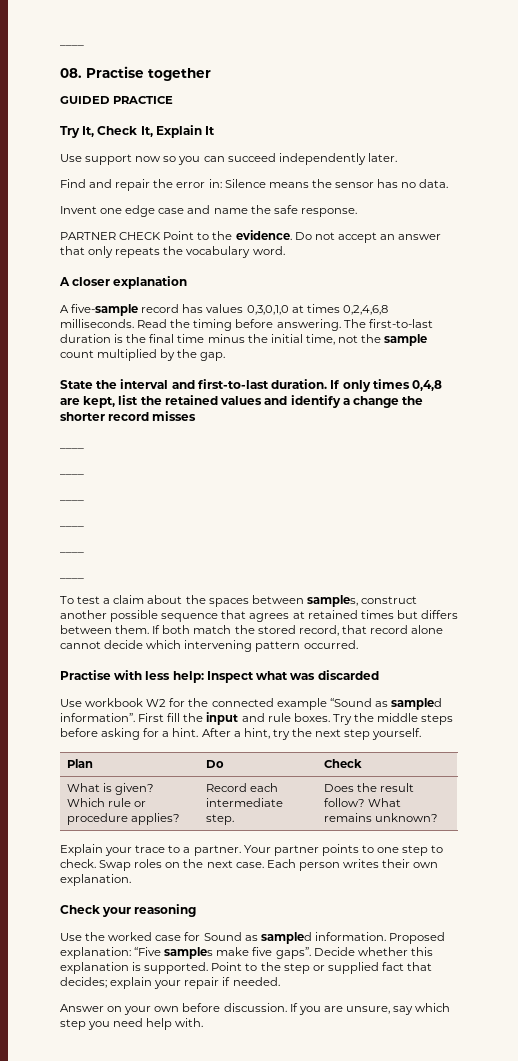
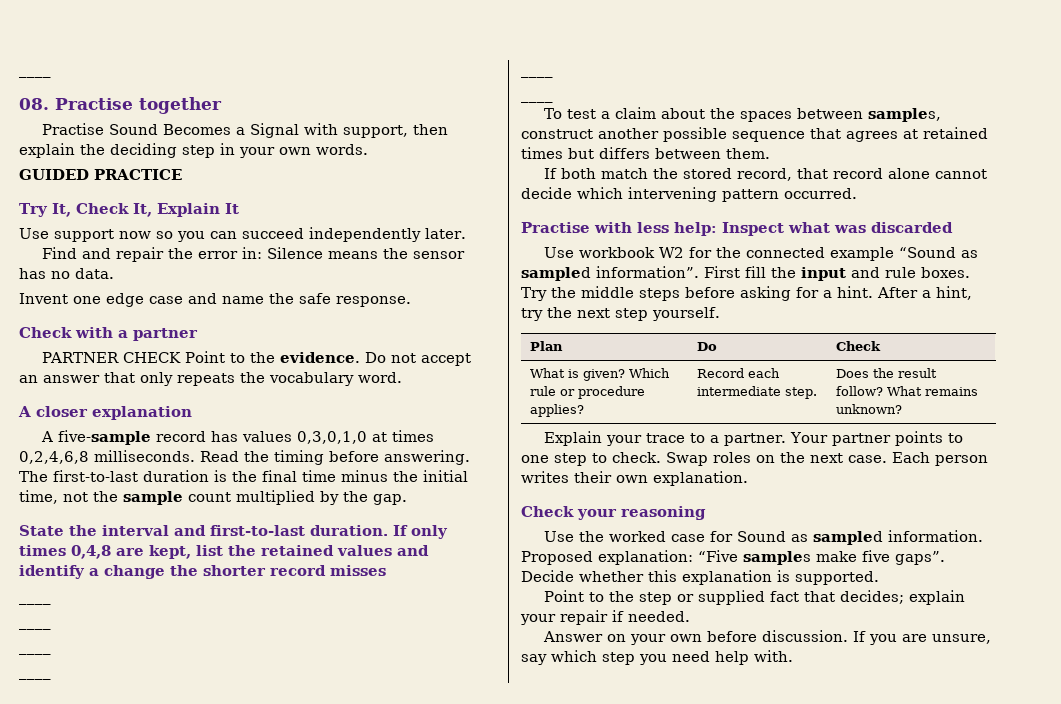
+ Practise Sound Becomes a Signal with support, then explain the deciding step in your own words.
+ Check with a partner
- To test a claim about the spaces between samples, construct another possible sequence that agrees at retained times but differs between them. If both match the stored record, that record alone cannot decide which intervening pattern occurred.
+ To test a claim about the spaces between samples, construct another possible sequence that agrees at retained times but differs between them.
+ If both match the stored record, that record alone cannot decide which intervening pattern occurred.
- Decide whether this explanation is supported. Point to the step or supplied fact that decides; explain your repair if needed.
+ Decide whether this explanation is supported.
+ Point to the step or supplied fact that decides; explain your repair if needed.

